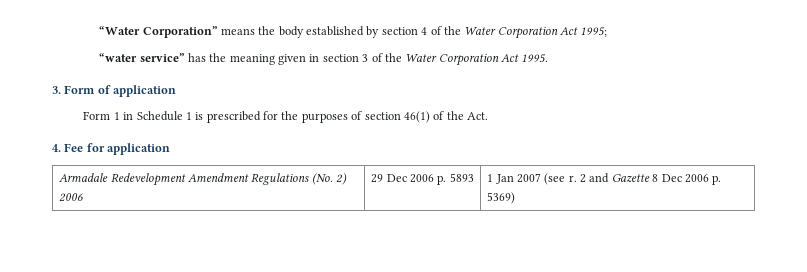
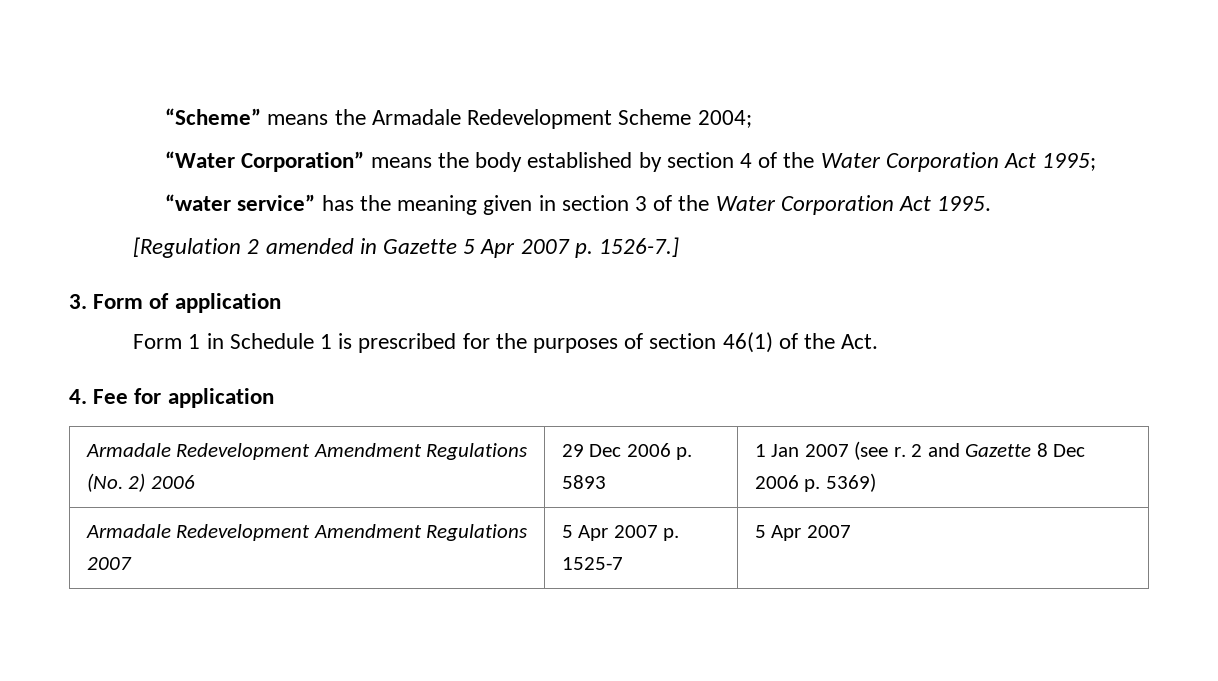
+ “Scheme” means the Armadale Redevelopment Scheme 2004;
+ [Regulation 2 amended in Gazette 5 Apr 2007 p. 1526-7.]
+ Armadale Redevelopment Amendment Regulations 2007 | 5 Apr 2007 p. 1525-7 | 5 Apr 2007

